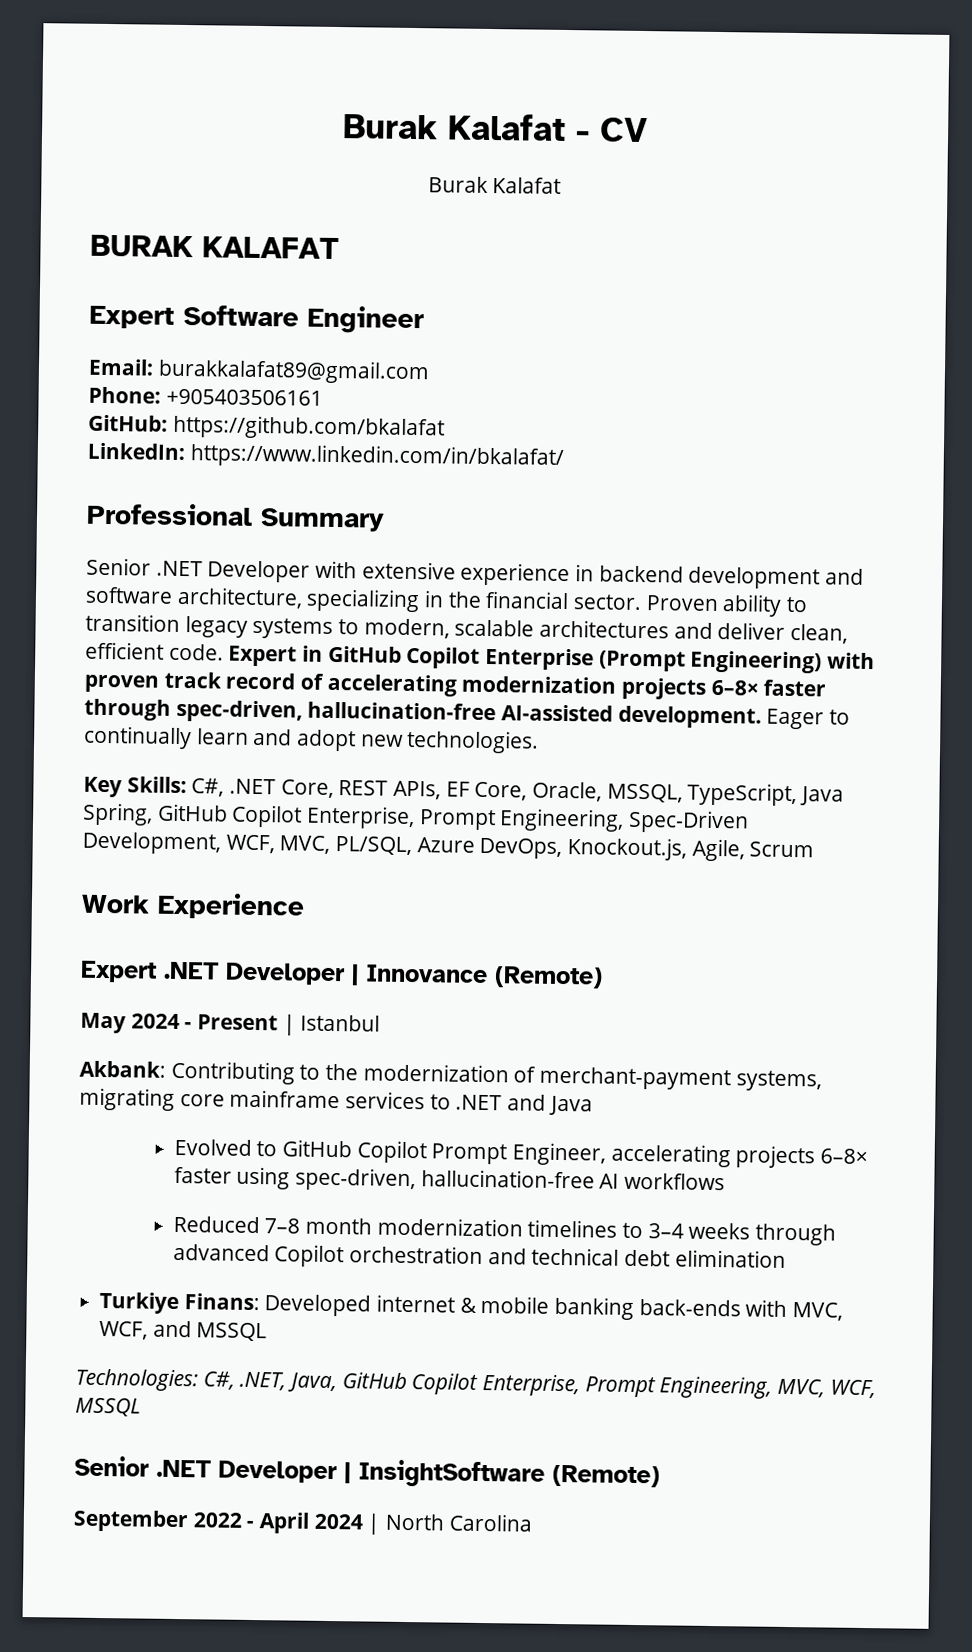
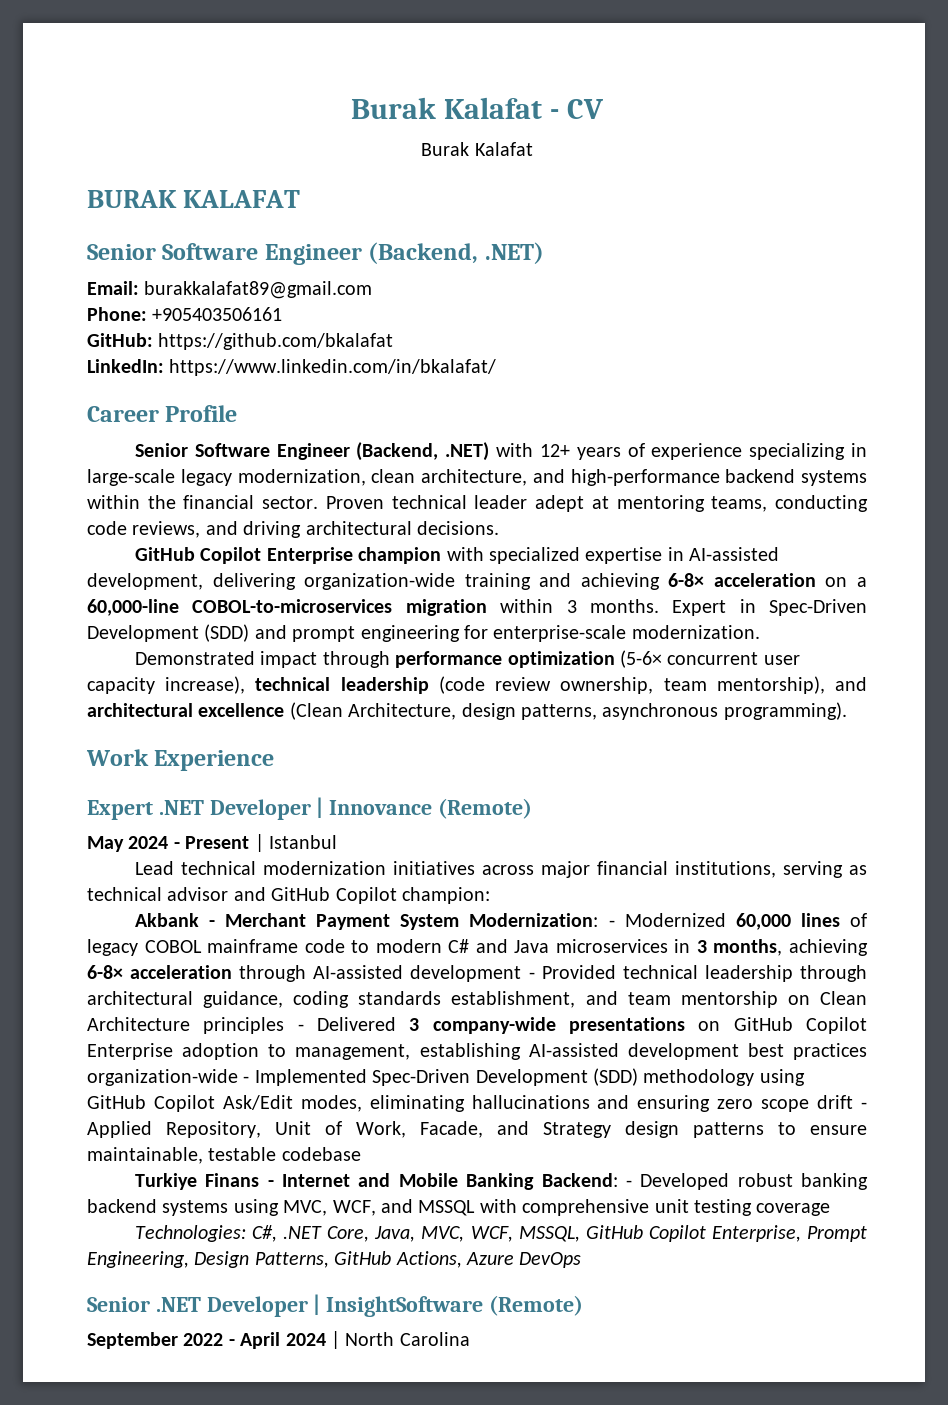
  BURAK KALAFAT
- Expert Software Engineer
+ Senior Software Engineer (Backend, .NET)
- Professional Summary
- Senior .NET Developer with extensive experience in backend development and software architecture, specializing in the financial sector. Proven ability to transition legacy systems to modern, scalable architectures and deliver clean, efficient code. Expert in GitHub Copilot Enterprise (Prompt Engineering) with proven track record of accelerating modernization projects 6–8× faster through spec-driven, hallucination-free AI-assisted development. Eager to continually learn and adopt new technologies.
- Key Skills: C#, .NET Core, REST APIs, EF Core, Oracle, MSSQL, TypeScript, Java Spring, GitHub Copilot Enterprise, Prompt Engineering, Spec-Driven Development, WCF, MVC, PL/SQL, Azure DevOps, Knockout.js, Agile, Scrum
+ Career Profile
+ Senior Software Engineer (Backend, .NET) with 12+ years of experience specializing in large-scale legacy modernization, clean architecture, and high-performance backend systems within the financial sector. Proven technical leader adept at mentoring teams, conducting code reviews, and driving architectural decisions.
+ GitHub Copilot Enterprise champion with specialized expertise in AI-assisted development, delivering organization-wide training and achieving 6-8× acceleration on a 60,000-line COBOL-to-microservices migration within 3 months. Expert in Spec-Driven Development (SDD) and prompt engineering for enterprise-scale modernization.
+ Demonstrated impact through performance optimization (5-6× concurrent user capacity increase), technical leadership (code review ownership, team mentorship), and architectural excellence (Clean Architecture, design patterns, asynchronous programming).
- Akbank: Contributing to the modernization of merchant-payment systems, migrating core mainframe services to .NET and Java
- Evolved to GitHub Copilot Prompt Engineer, accelerating projects 6–8× faster using spec-driven, hallucination-free AI workflows
- Reduced 7–8 month modernization timelines to 3–4 weeks through advanced Copilot orchestration and technical debt elimination
- Turkiye Finans: Developed internet & mobile banking back-ends with MVC, WCF, and MSSQL
- Technologies: C#, .NET, Java, GitHub Copilot Enterprise, Prompt Engineering, MVC, WCF, MSSQL
+ Lead technical modernization initiatives across major financial institutions, serving as technical advisor and GitHub Copilot champion:
+ Akbank - Merchant Payment System Modernization: - Modernized 60,000 lines of legacy COBOL mainframe code to modern C# and Java microservices in 3 months, achieving 6-8× acceleration through AI-assisted development - Provided technical leadership through architectural guidance, coding standards establishment, and team mentorship on Clean Architecture principles - Delivered 3 company-wide presentations on GitHub Copilot Enterprise adoption to management, establishing AI-assisted development best practices organization-wide - Implemented Spec-Driven Development (SDD) methodology using GitHub Copilot Ask/Edit modes, eliminating hallucinations and ensuring zero scope drift - Applied Repository, Unit of Work, Facade, and Strategy design patterns to ensure maintainable, testable codebase
+ Turkiye Finans - Internet and Mobile Banking Backend: - Developed robust banking backend systems using MVC, WCF, and MSSQL with comprehensive unit testing coverage
+ Technologies: C#, .NET Core, Java, MVC, WCF, MSSQL, GitHub Copilot Enterprise, Prompt Engineering, Design Patterns, GitHub Actions, Azure DevOps

